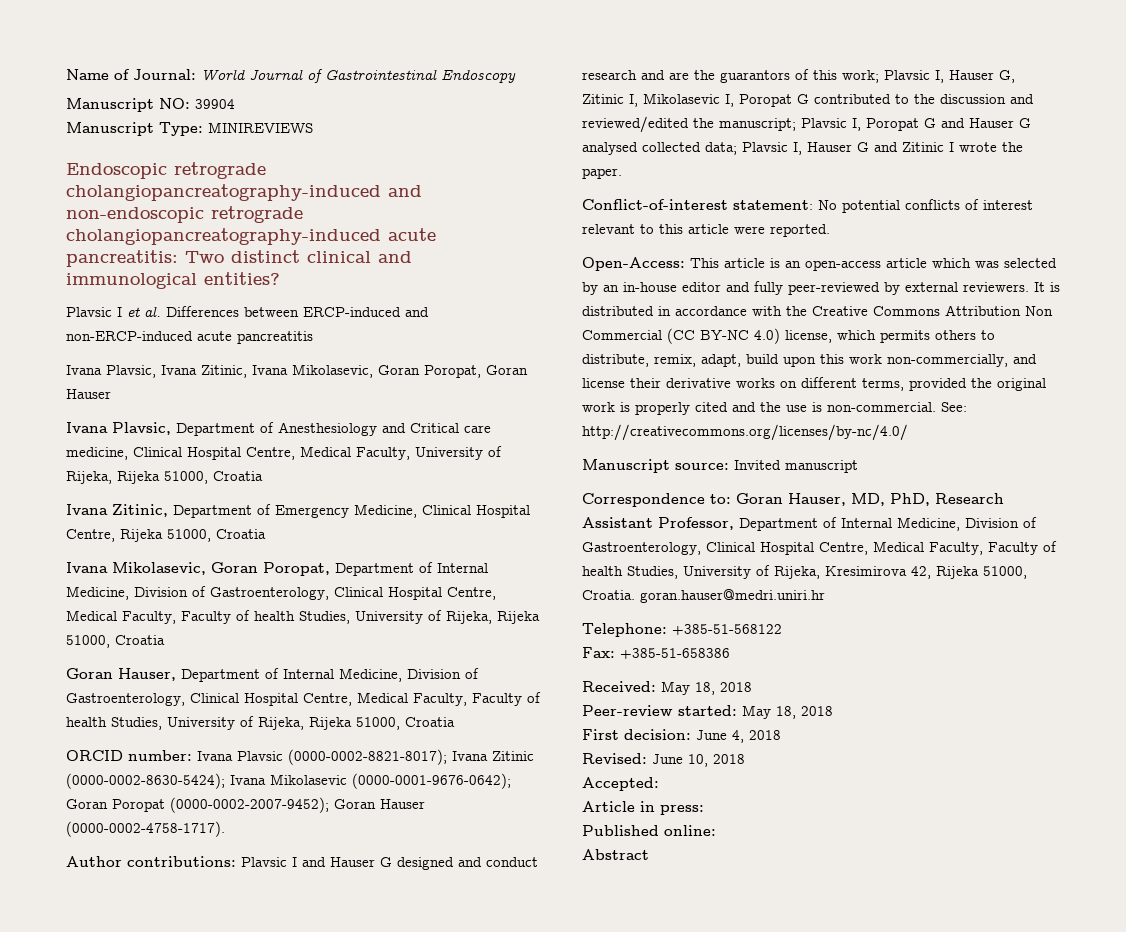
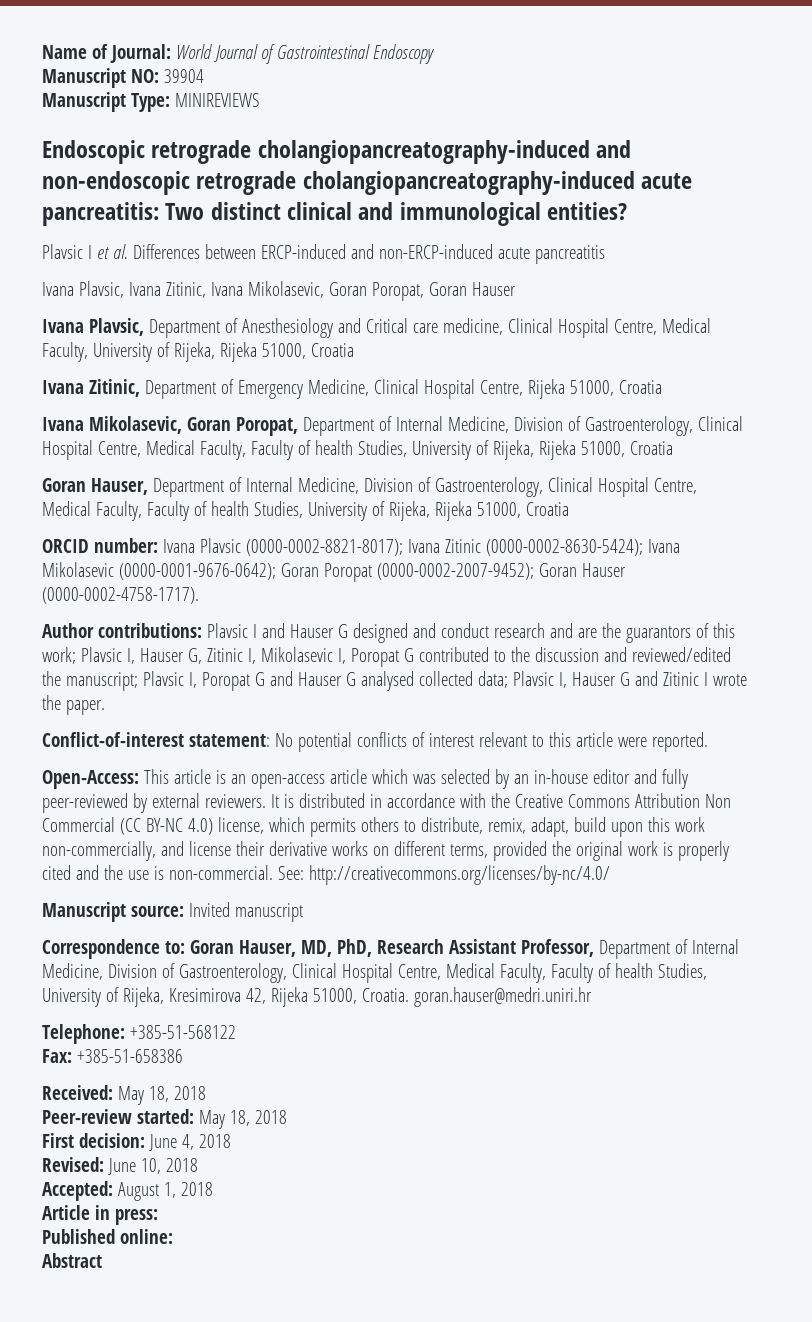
- Accepted:
+ Accepted: August 1, 2018

